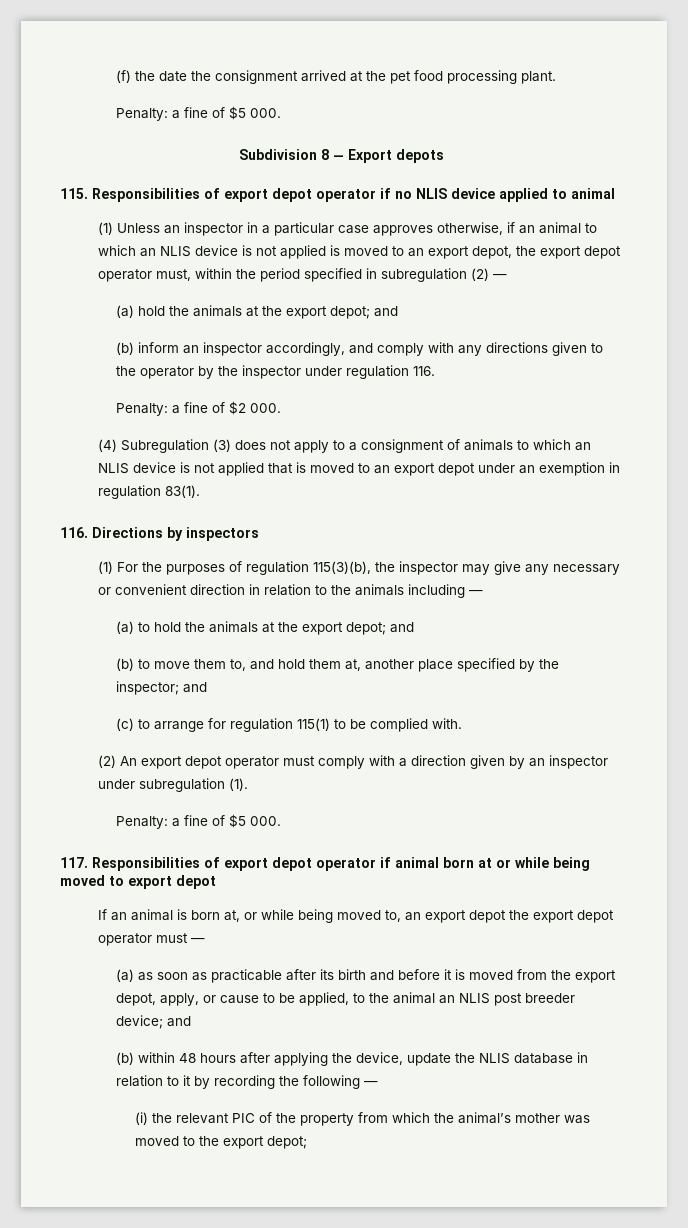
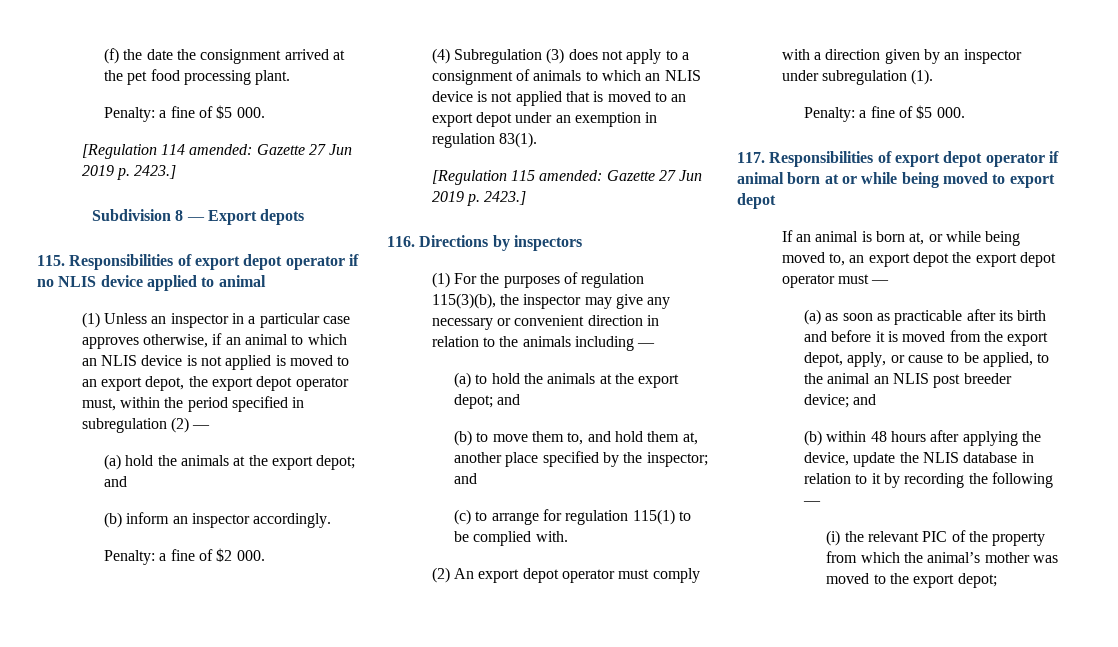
+ [Regulation 114 amended: Gazette 27 Jun 2019 p. 2423.]
- (b) inform an inspector accordingly, and comply with any directions given to the operator by the inspector under regulation 116.
+ (b) inform an inspector accordingly.
+ [Regulation 115 amended: Gazette 27 Jun 2019 p. 2423.]

